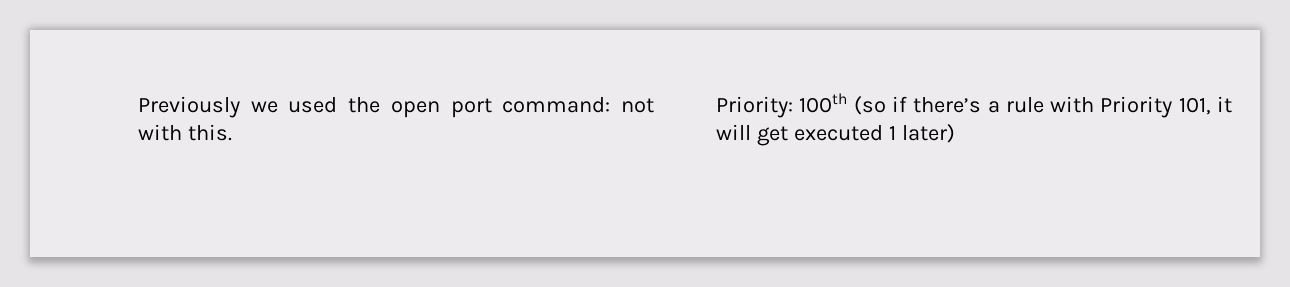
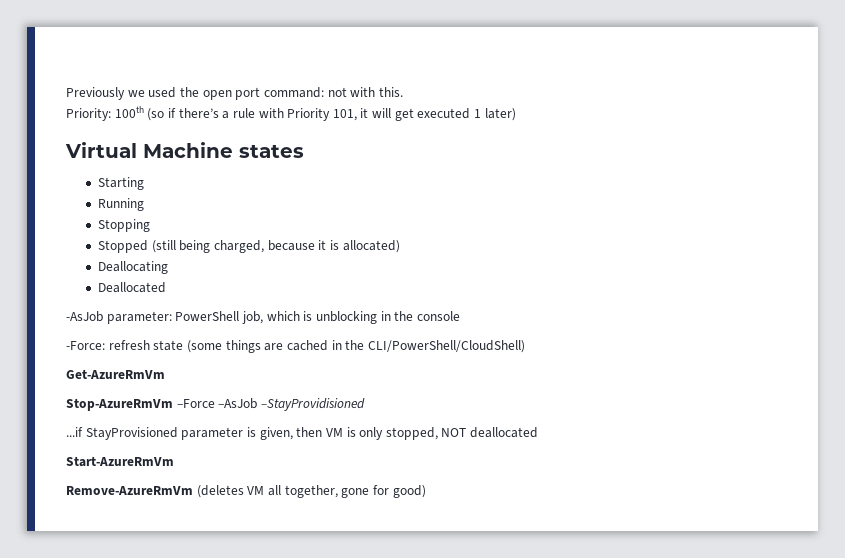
+ Virtual Machine states
+ Starting
+ Running
+ Stopping
+ Stopped (still being charged, because it is allocated)
+ Deallocating
+ Deallocated
+ -AsJob parameter: PowerShell job, which is unblocking in the console
+ -Force: refresh state (some things are cached in the CLI/PowerShell/CloudShell)
+ Get-AzureRmVm
+ Stop-AzureRmVm –Force –AsJob –StayProvidisioned
+ ...if StayProvisioned parameter is given, then VM is only stopped, NOT deallocated
+ Start-AzureRmVm
+ Remove-AzureRmVm (deletes VM all together, gone for good)

